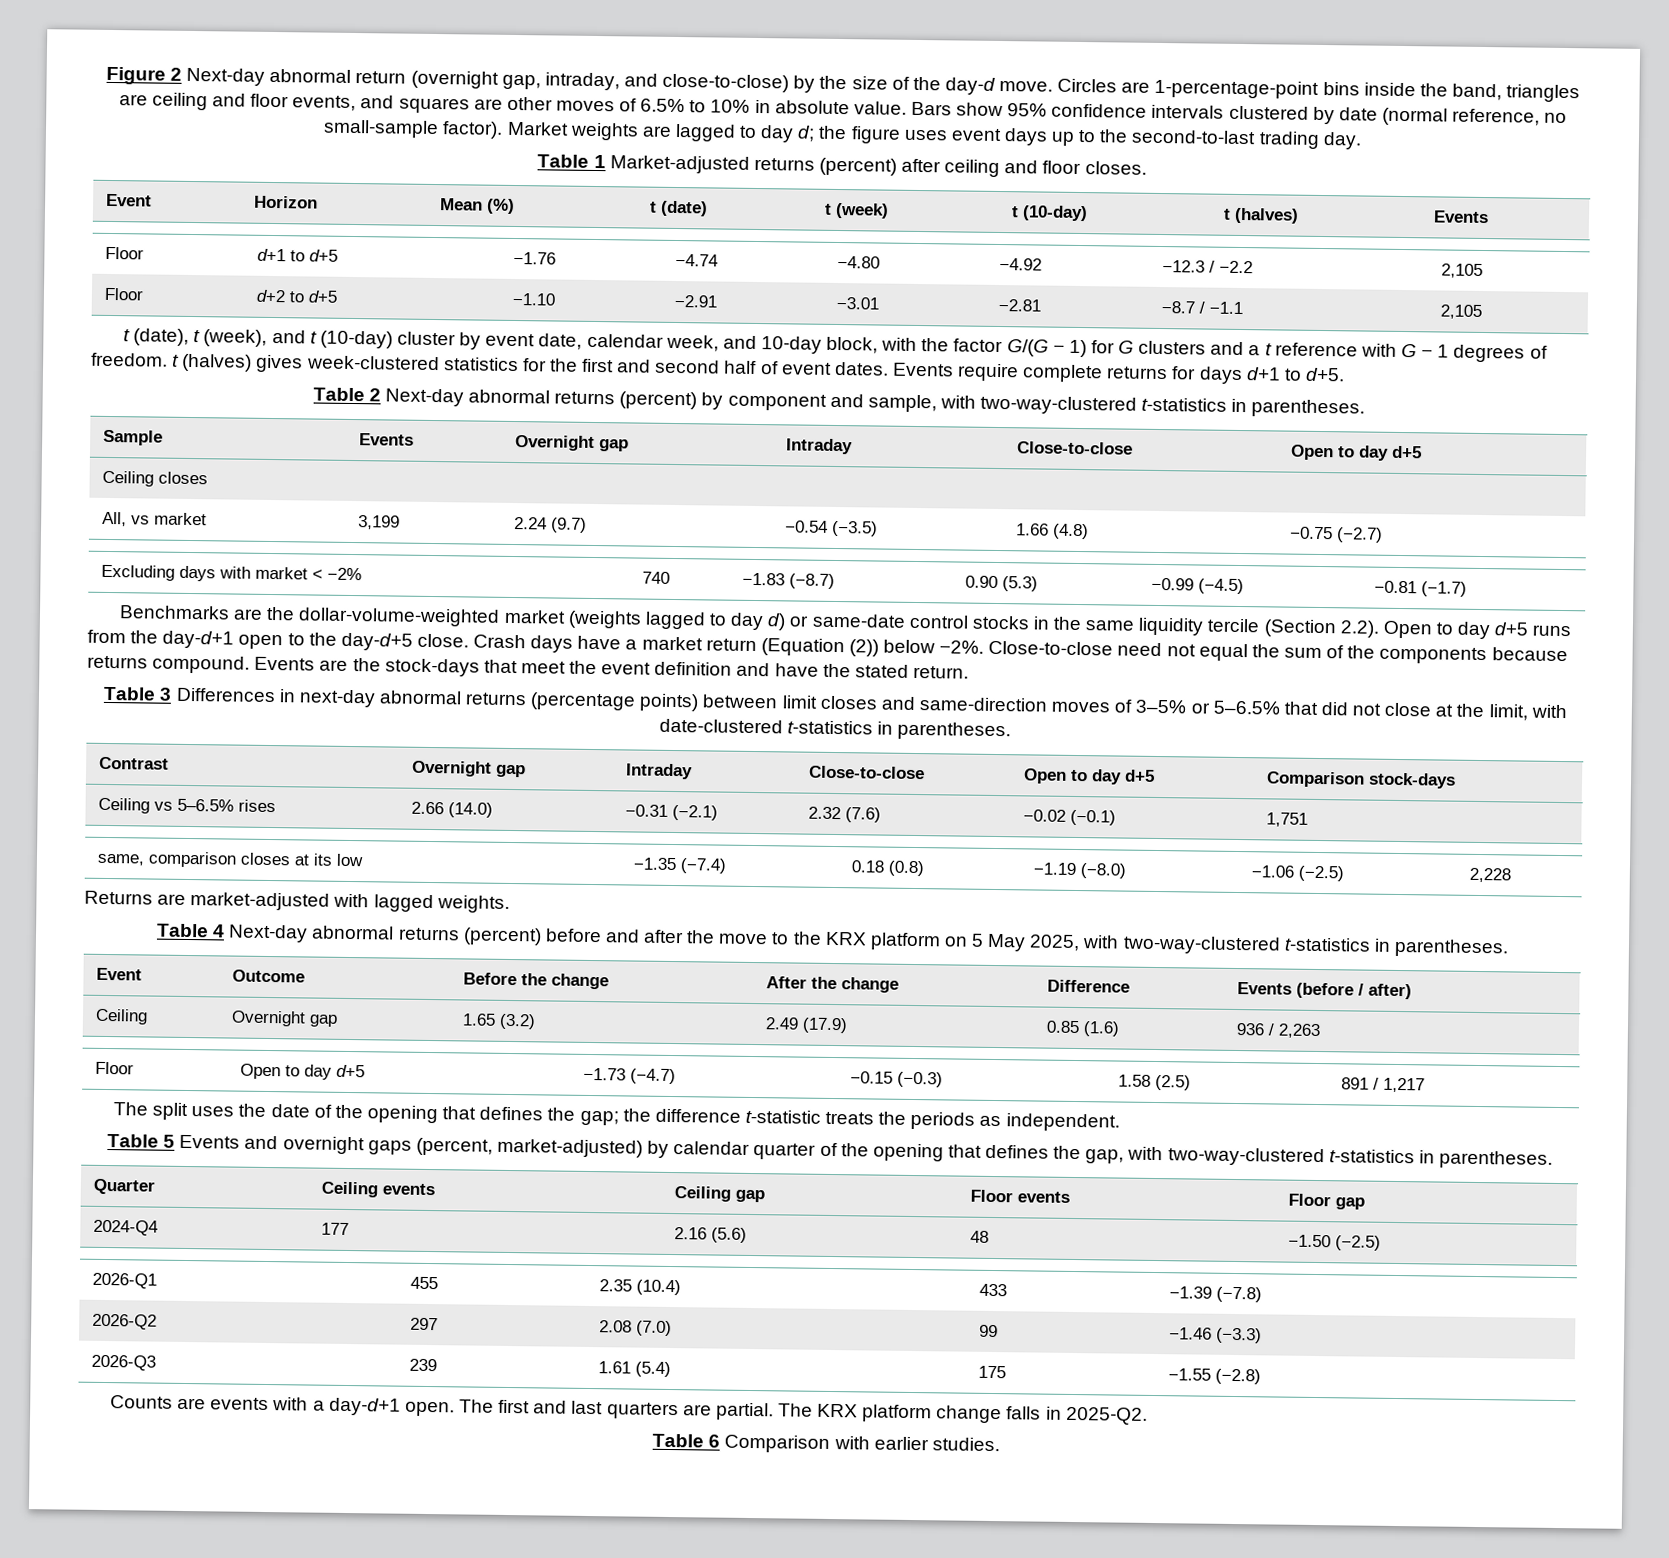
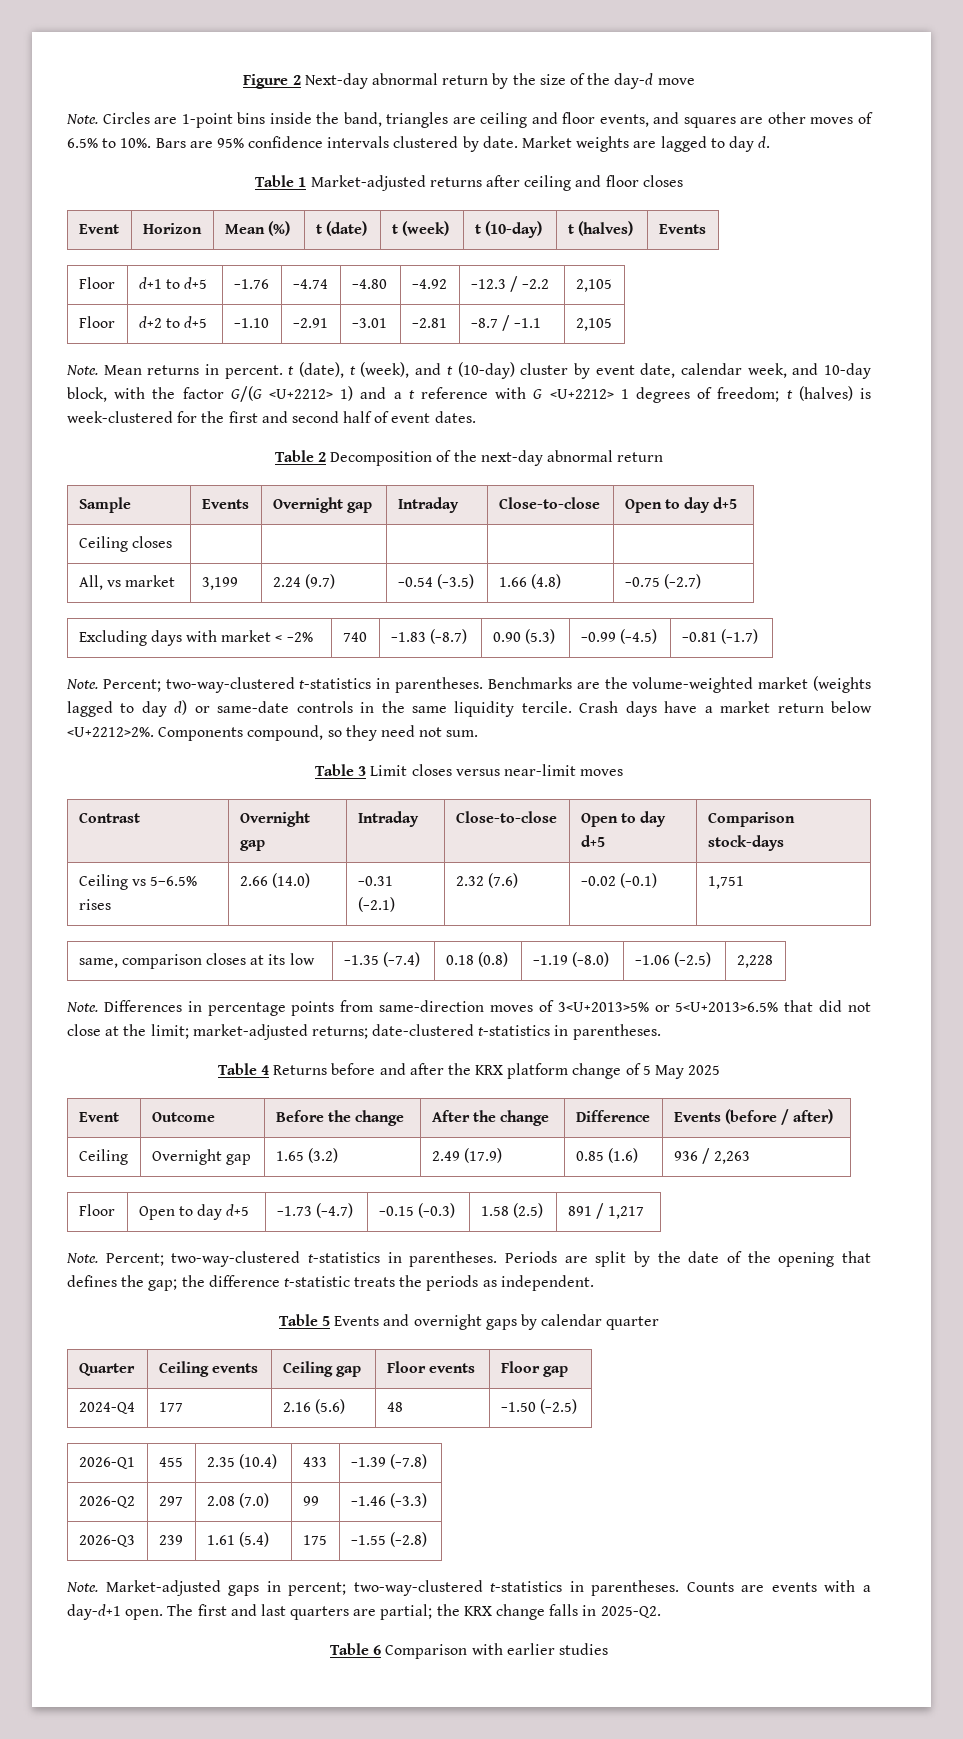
- Figure 2 Next-day abnormal return (overnight gap, intraday, and close-to-close) by the size of the day-d move.
+ Figure 2 Next-day abnormal return by the size of the day-d move
+ Note.
- Circles are 1-percentage-point bins inside the band, triangles are ceiling and floor events, and squares are other moves of 6.5% to 10% in absolute value. Bars show 95% confidence intervals clustered by date (normal reference, no small-sample factor).
+ Circles are 1-point bins inside the band, triangles are ceiling and floor events, and squares are other moves of 6.5% to 10%. Bars are 95% confidence intervals clustered by date.
- Market weights are lagged to day d; the figure uses event days up to the second-to-last trading day.
+ Market weights are lagged to day d.
- Table 1 Market-adjusted returns (percent) after ceiling and floor closes.
+ Table 1 Market-adjusted returns after ceiling and floor closes
- t (date), t (week), and t (10-day) cluster by event date, calendar week, and 10-day block, with the factor G/(G − 1) for G clusters and a t reference with G − 1 degrees of freedom. t (halves) gives week-clustered statistics for the first and second half of event dates. Events require complete returns for days d+1 to d+5.
- Table 2 Next-day abnormal returns (percent) by component and sample, with two-way-clustered t-statistics in parentheses.
+ Note. Mean returns in percent. t (date), t (week), and t (10-day) cluster by event date, calendar week, and 10-day block, with the factor G/(G <U+2212> 1) and a t reference with G <U+2212> 1 degrees of freedom; t (halves) is week-clustered for the first and second half of event dates.
+ Table 2 Decomposition of the next-day abnormal return
  Excluding days with market < −2% | 740 | −1.83 (−8.7) | 0.90 (5.3) | −0.99 (−4.5) | −0.81 (−1.7)
- Benchmarks are the dollar-volume-weighted market (weights lagged to day d) or same-date control stocks in the same liquidity tercile (Section 2.2). Open to day d+5 runs from the day-d+1 open to the day-d+5 close.
+ Note. Percent; two-way-clustered t-statistics in parentheses. Benchmarks are the volume-weighted market (weights lagged to day d) or same-date controls in the same liquidity tercile.
- Crash days have a market return (Equation (2)) below −2%. Close-to-close need not equal the sum of the components because returns compound. Events are the stock-days that meet the event definition and have the stated return.
- Table 3 Differences in next-day abnormal returns (percentage points) between limit closes and same-direction moves of 3–5% or 5–6.5% that did not close at the limit, with date-clustered t-statistics in parentheses.
+ Crash days have a market return below <U+2212>2%. Components compound, so they need not sum.
+ Table 3 Limit closes versus near-limit moves
- Returns are market-adjusted with lagged weights.
- Table 4 Next-day abnormal returns (percent) before and after the move to the KRX platform on 5 May 2025, with two-way-clustered t-statistics in parentheses.
+ Note. Differences in percentage points from same-direction moves of 3<U+2013>5% or 5<U+2013>6.5% that did not close at the limit; market-adjusted returns; date-clustered t-statistics in parentheses.
+ Table 4 Returns before and after the KRX platform change of 5 May 2025
- The split uses the date of the opening that defines the gap; the difference t-statistic treats the periods as independent.
+ Note. Percent; two-way-clustered t-statistics in parentheses. Periods are split by the date of the opening that defines the gap; the difference t-statistic treats the periods as independent.
- Table 5 Events and overnight gaps (percent, market-adjusted) by calendar quarter of the opening that defines the gap, with two-way-clustered t-statistics in parentheses.
+ Table 5 Events and overnight gaps by calendar quarter
+ Note. Market-adjusted gaps in percent; two-way-clustered t-statistics in parentheses.
- The first and last quarters are partial. The KRX platform change falls in 2025-Q2.
+ The first and last quarters are partial; the KRX change falls in 2025-Q2.
- Table 6 Comparison with earlier studies.
+ Table 6 Comparison with earlier studies

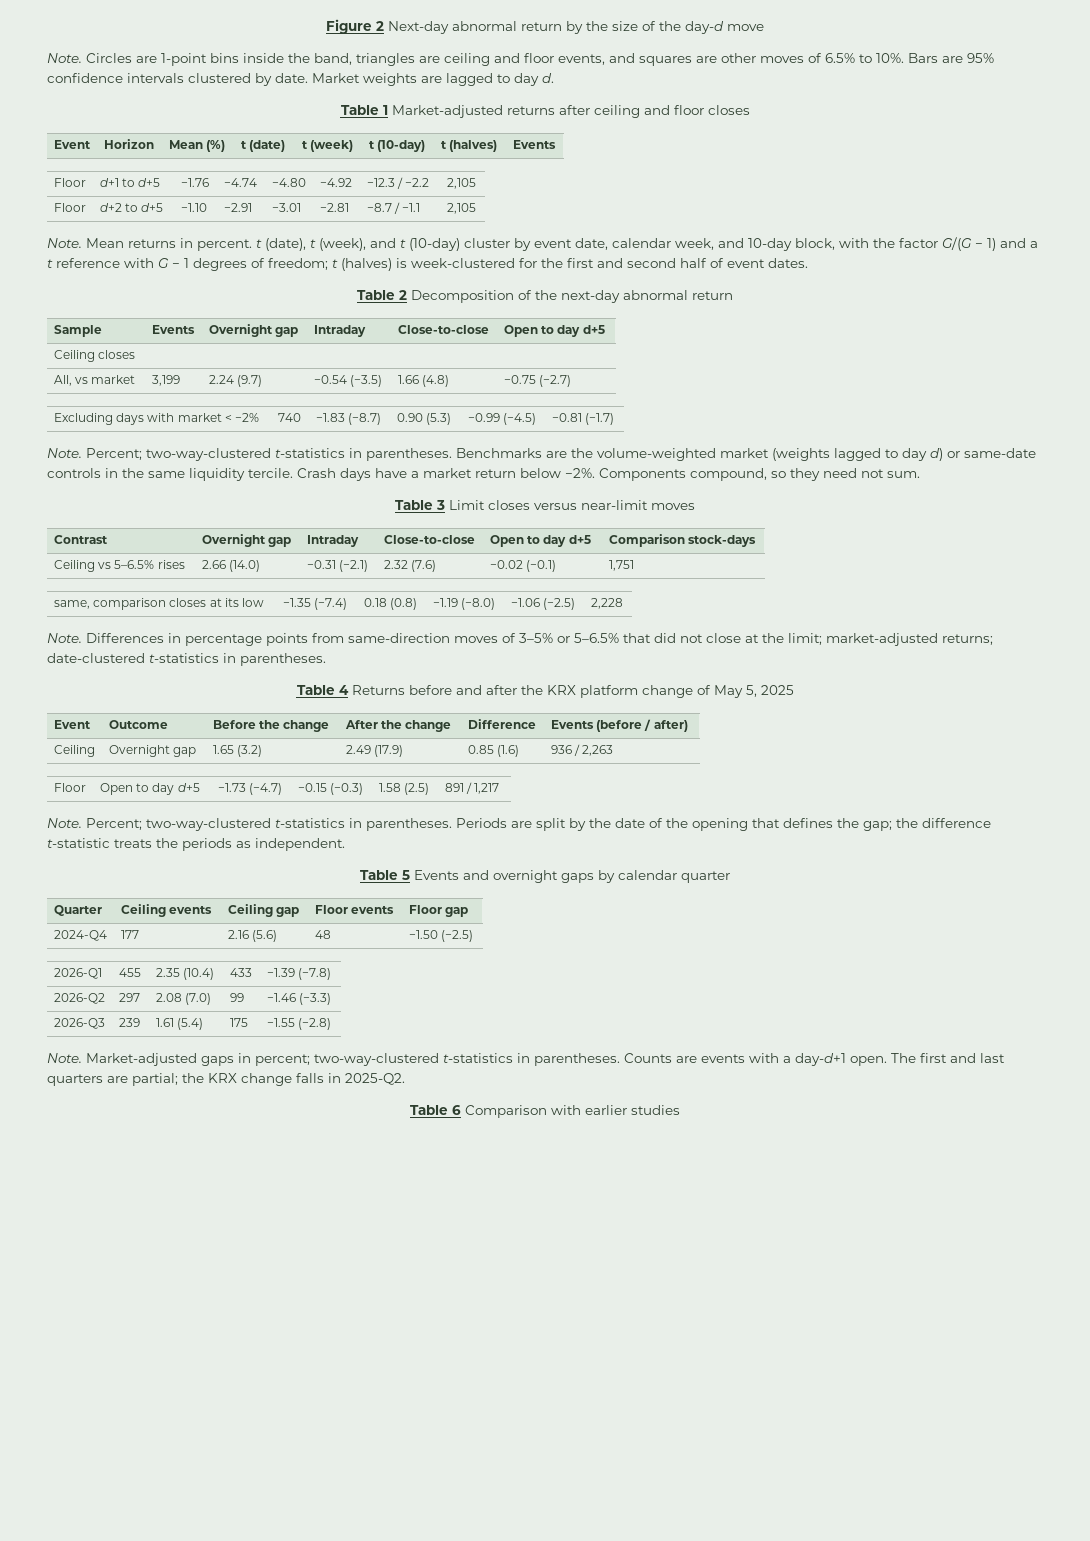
- Mean returns in percent. t (date), t (week), and t (10-day) cluster by event date, calendar week, and 10-day block, with the factor G/(G <U+2212> 1) and a t reference with G <U+2212> 1 degrees of freedom; t (halves) is week-clustered for the first and second half of event dates.
+ Mean returns in percent. t (date), t (week), and t (10-day) cluster by event date, calendar week, and 10-day block, with the factor G/(G − 1) and a t reference with G − 1 degrees of freedom; t (halves) is week-clustered for the first and second half of event dates.
- Crash days have a market return below <U+2212>2%.
+ Crash days have a market return below −2%.
- Differences in percentage points from same-direction moves of 3<U+2013>5% or 5<U+2013>6.5% that did not close at the limit; market-adjusted returns; date-clustered t-statistics in parentheses.
+ Differences in percentage points from same-direction moves of 3–5% or 5–6.5% that did not close at the limit; market-adjusted returns; date-clustered t-statistics in parentheses.
- Table 4 Returns before and after the KRX platform change of 5 May 2025
+ Table 4 Returns before and after the KRX platform change of May 5, 2025

